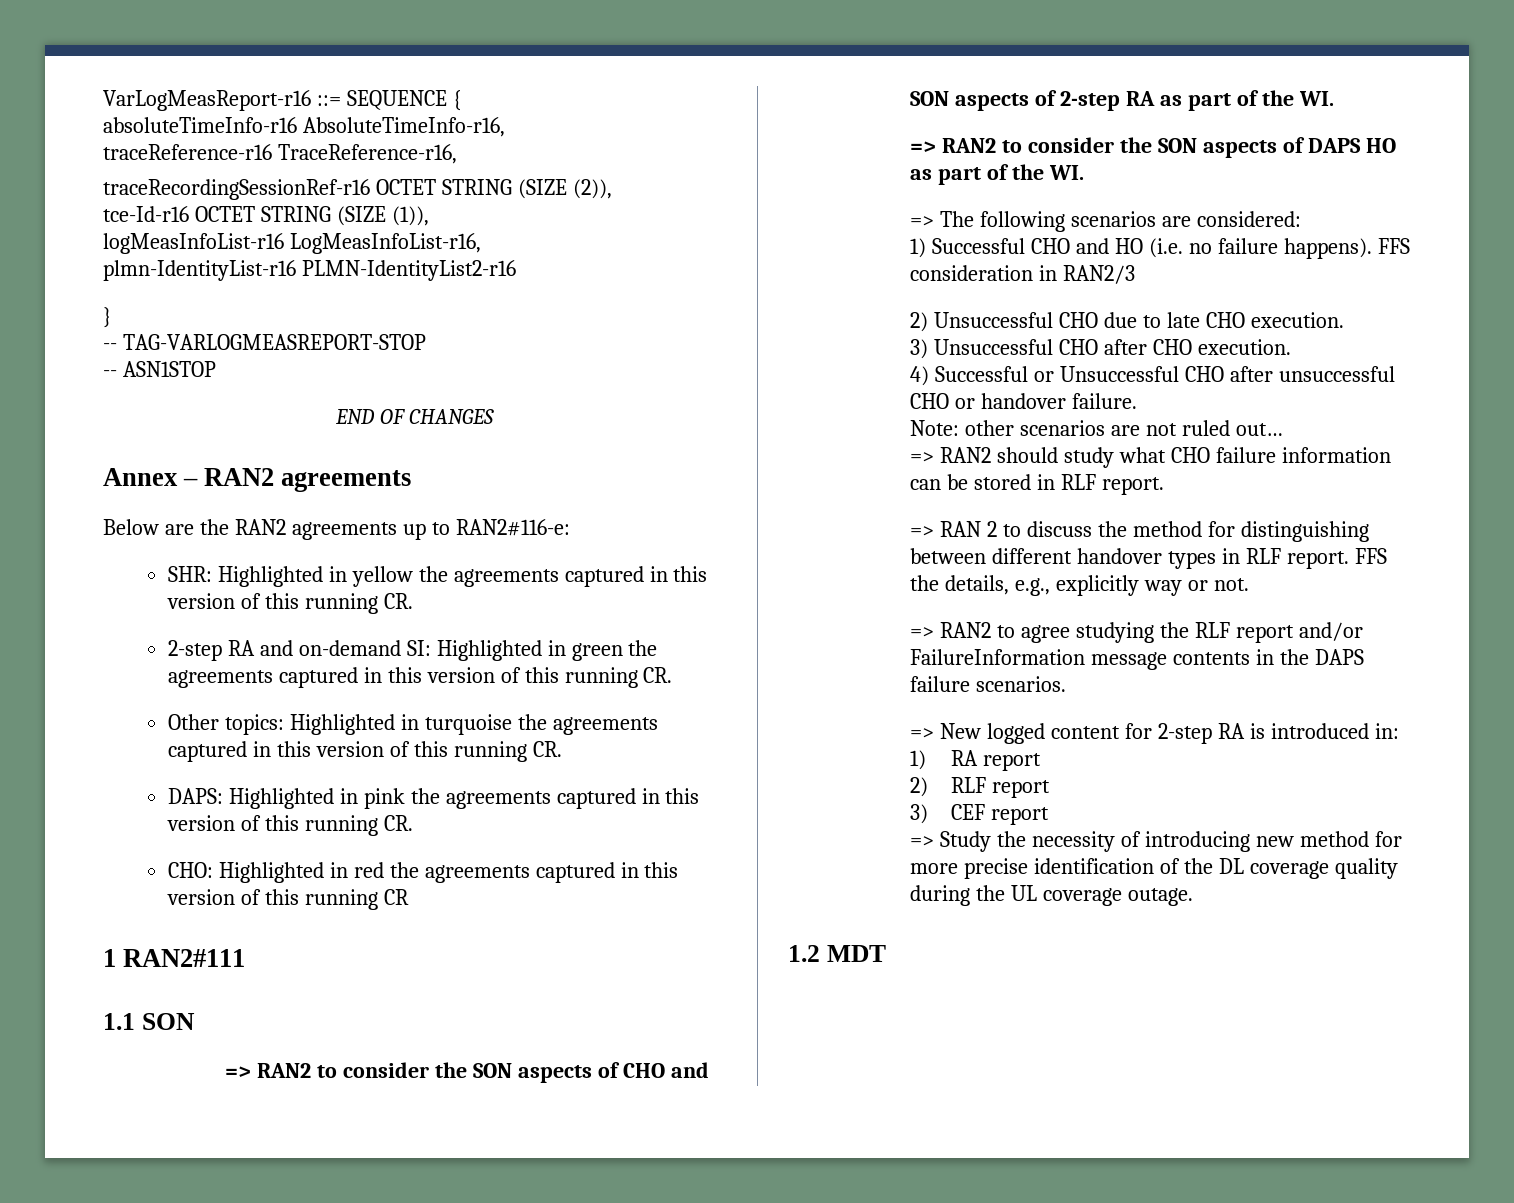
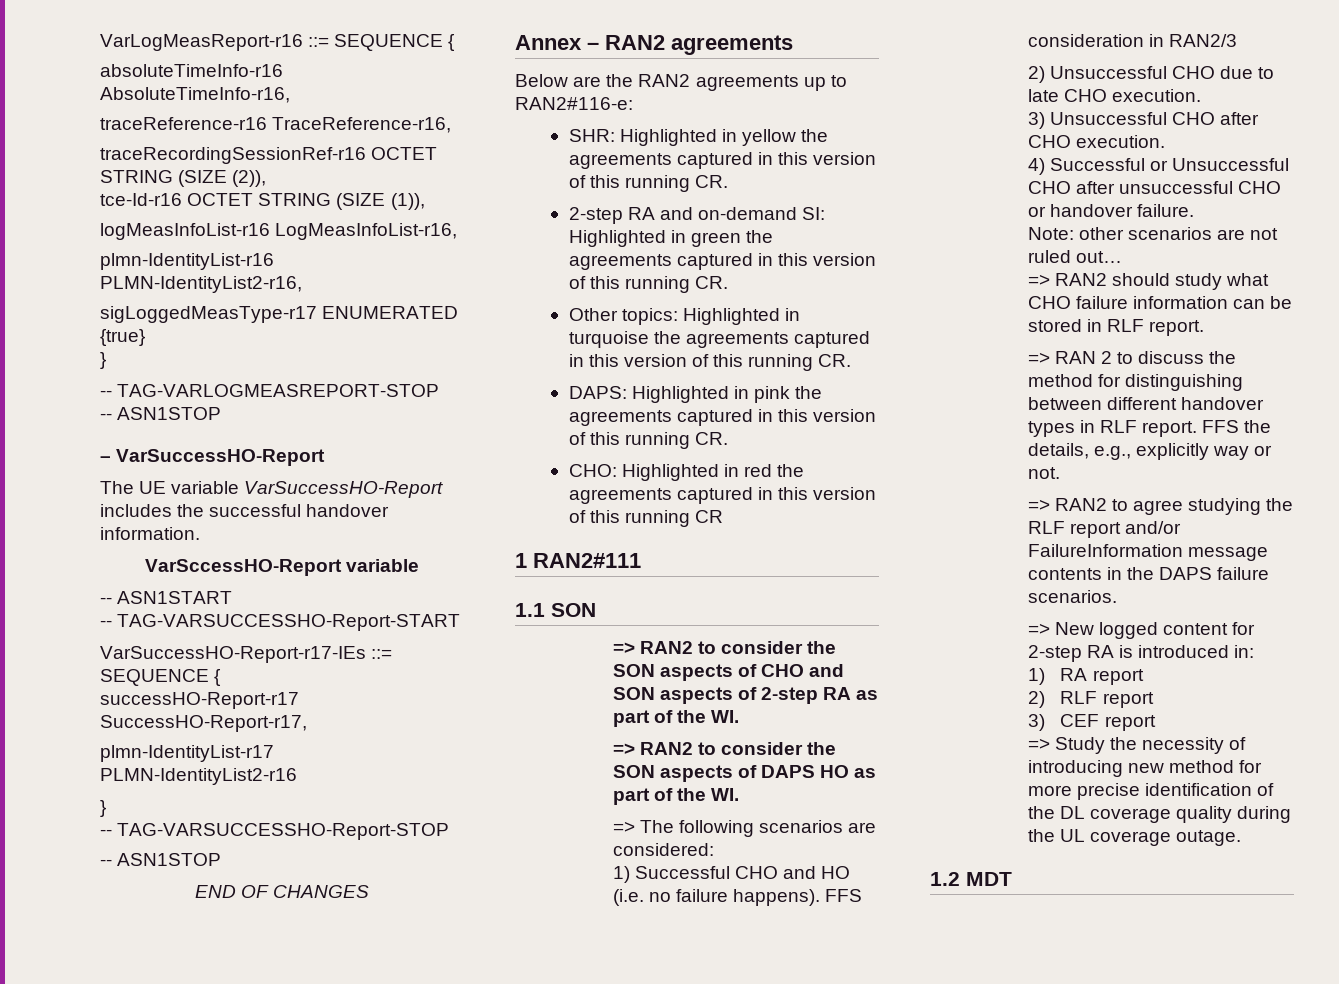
- plmn-IdentityList-r16 PLMN-IdentityList2-r16
+ plmn-IdentityList-r16 PLMN-IdentityList2-r16,
+ sigLoggedMeasType-r17 ENUMERATED {true}
+ }
+ -- TAG-VARLOGMEASREPORT-STOP
+ -- ASN1STOP
+ – VarSuccessHO-Report
+ The UE variable VarSuccessHO-Report includes the successful handover information.
+ VarSccessHO-Report variable
+ -- ASN1START
+ -- TAG-VARSUCCESSHO-Report-START
+ VarSuccessHO-Report-r17-IEs ::= SEQUENCE {
+ successHO-Report-r17 SuccessHO-Report-r17,
+ plmn-IdentityList-r17 PLMN-IdentityList2-r16
- -- TAG-VARLOGMEASREPORT-STOP
+ -- TAG-VARSUCCESSHO-Report-STOP

